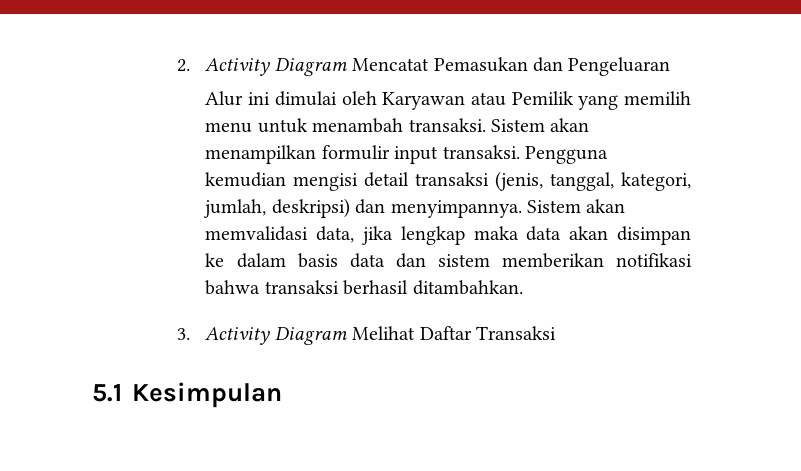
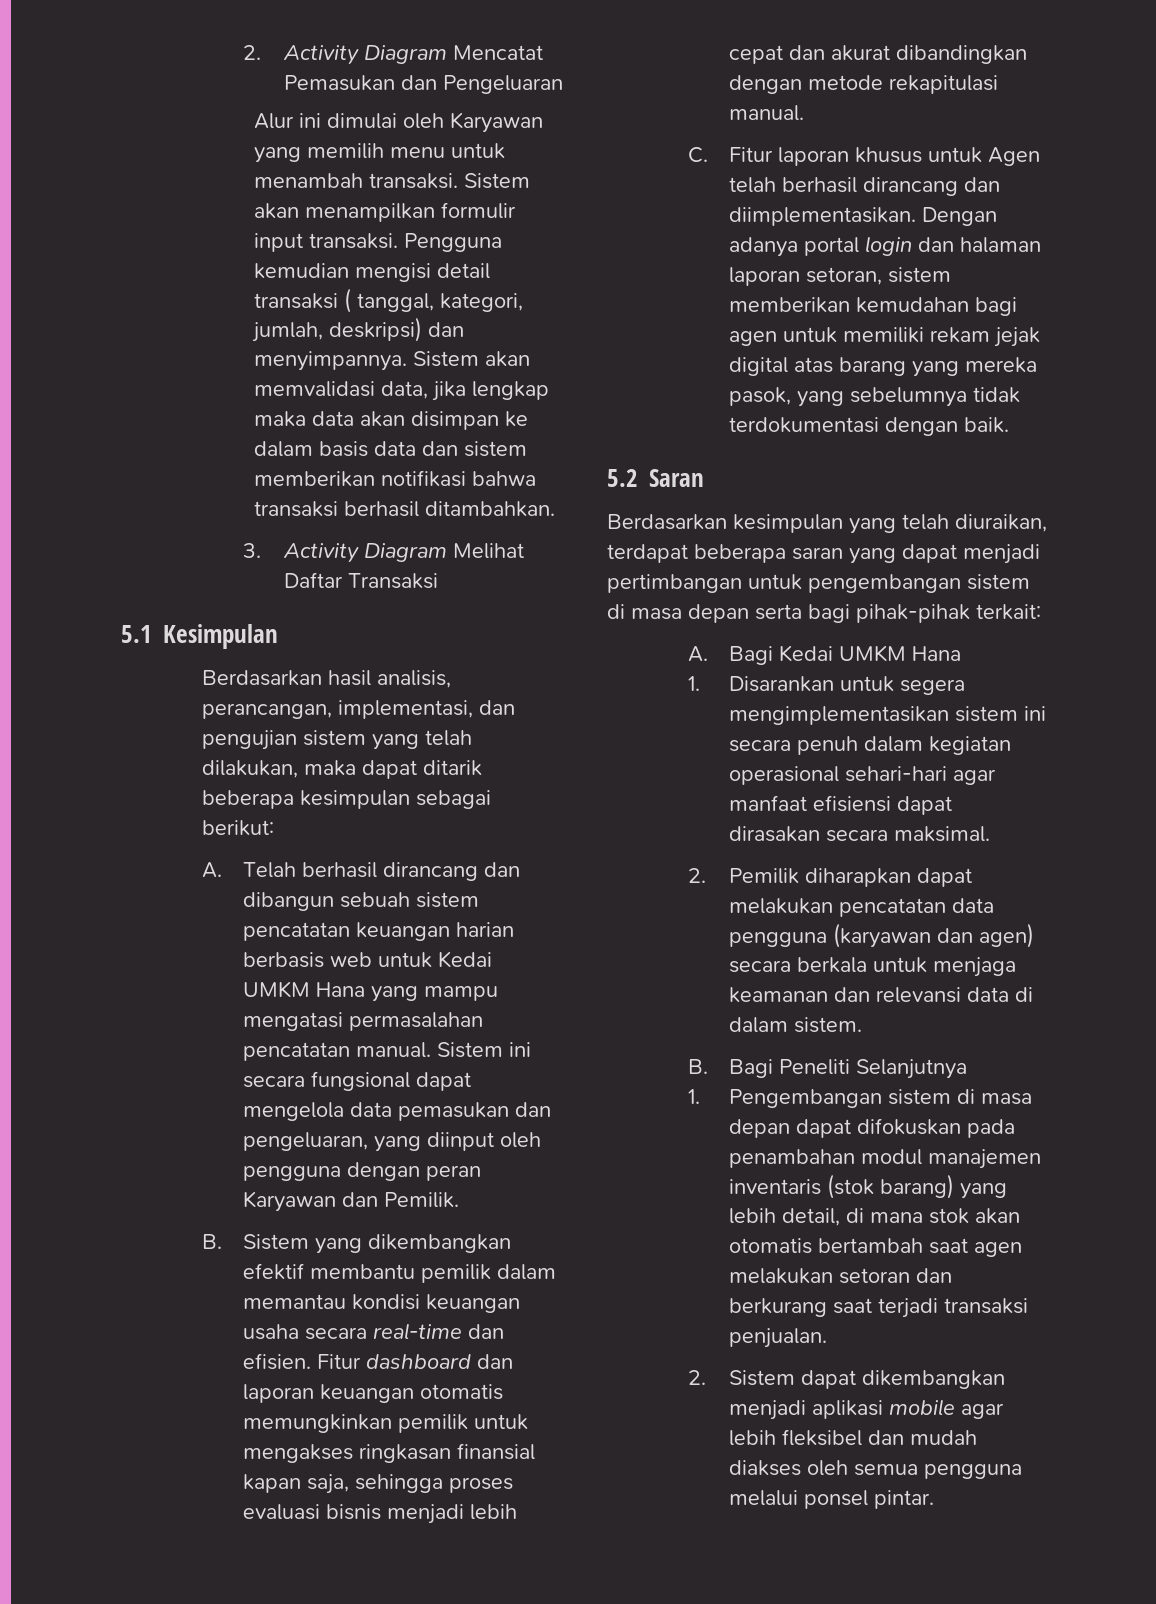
- Alur ini dimulai oleh Karyawan atau Pemilik yang memilih menu untuk menambah transaksi.
+ Alur ini dimulai oleh Karyawan yang memilih menu untuk menambah transaksi.
- Pengguna kemudian mengisi detail transaksi (jenis, tanggal, kategori, jumlah, deskripsi) dan menyimpannya.
+ Pengguna kemudian mengisi detail transaksi ( tanggal, kategori, jumlah, deskripsi) dan menyimpannya.
+ Berdasarkan hasil analisis, perancangan, implementasi, dan pengujian sistem yang telah dilakukan, maka dapat ditarik beberapa kesimpulan sebagai berikut:
+ A. Telah berhasil dirancang dan dibangun sebuah sistem pencatatan keuangan harian berbasis web untuk Kedai UMKM Hana yang mampu mengatasi permasalahan pencatatan manual. Sistem ini secara fungsional dapat mengelola data pemasukan dan pengeluaran, yang diinput oleh pengguna dengan peran Karyawan dan Pemilik.
+ B. Sistem yang dikembangkan efektif membantu pemilik dalam memantau kondisi keuangan usaha secara real-time dan efisien. Fitur dashboard dan laporan keuangan otomatis memungkinkan pemilik untuk mengakses ringkasan finansial kapan saja, sehingga proses evaluasi bisnis menjadi lebih cepat dan akurat dibandingkan dengan metode rekapitulasi manual.
+ C. Fitur laporan khusus untuk Agen telah berhasil dirancang dan diimplementasikan. Dengan adanya portal login dan halaman laporan setoran, sistem memberikan kemudahan bagi agen untuk memiliki rekam jejak digital atas barang yang mereka pasok, yang sebelumnya tidak terdokumentasi dengan baik.
+ 5.2 Saran
+ Berdasarkan kesimpulan yang telah diuraikan, terdapat beberapa saran yang dapat menjadi pertimbangan untuk pengembangan sistem di masa depan serta bagi pihak-pihak terkait:
+ A. Bagi Kedai UMKM Hana
+ 1. Disarankan untuk segera mengimplementasikan sistem ini secara penuh dalam kegiatan operasional sehari-hari agar manfaat efisiensi dapat dirasakan secara maksimal.
+ 2. Pemilik diharapkan dapat melakukan pencatatan data pengguna (karyawan dan agen) secara berkala untuk menjaga keamanan dan relevansi data di dalam sistem.
+ B. Bagi Peneliti Selanjutnya
+ 1. Pengembangan sistem di masa depan dapat difokuskan pada penambahan modul manajemen inventaris (stok barang) yang lebih detail, di mana stok akan otomatis bertambah saat agen melakukan setoran dan berkurang saat terjadi transaksi penjualan.
+ 2. Sistem dapat dikembangkan menjadi aplikasi mobile agar lebih fleksibel dan mudah diakses oleh semua pengguna melalui ponsel pintar.

